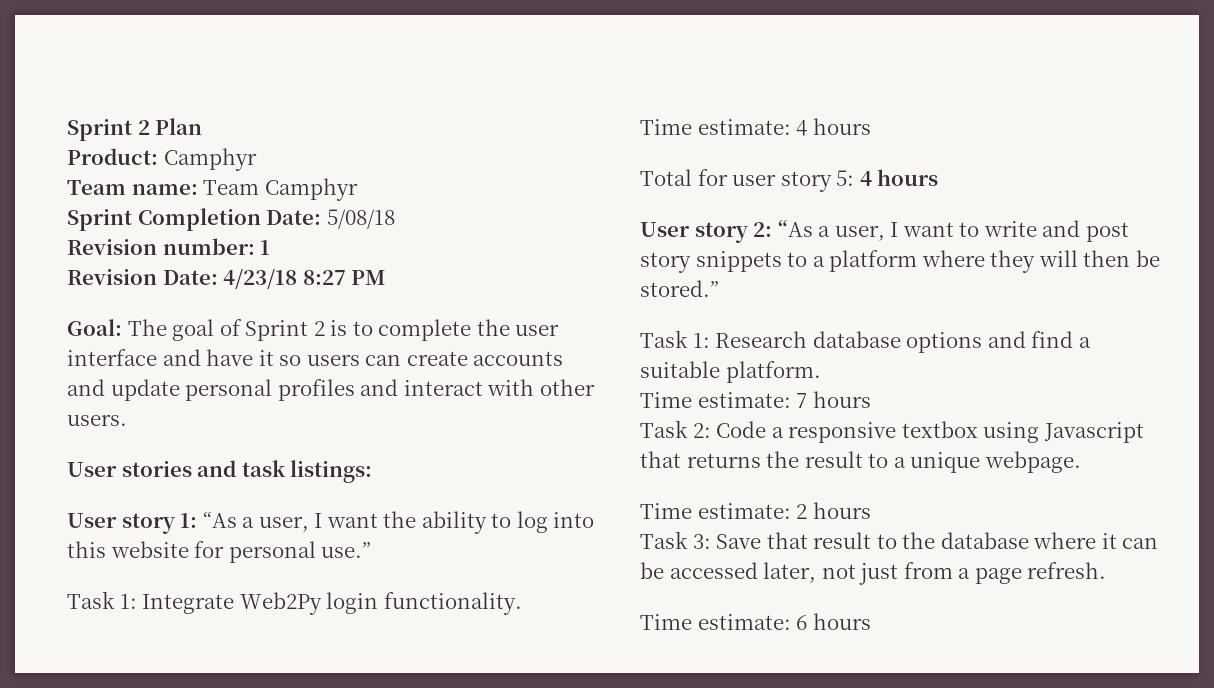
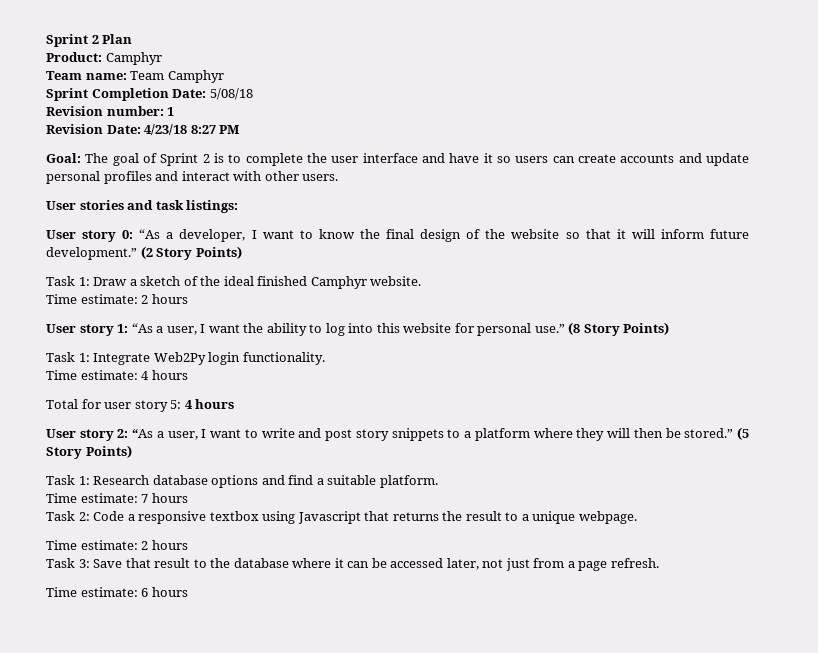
+ User story 0: “As a developer, I want to know the final design of the website so that it will inform future development.” (2 Story Points)
+ Task 1: Draw a sketch of the ideal finished Camphyr website.
+ Time estimate: 2 hours
+ (8 Story Points)
+ (5 Story Points)

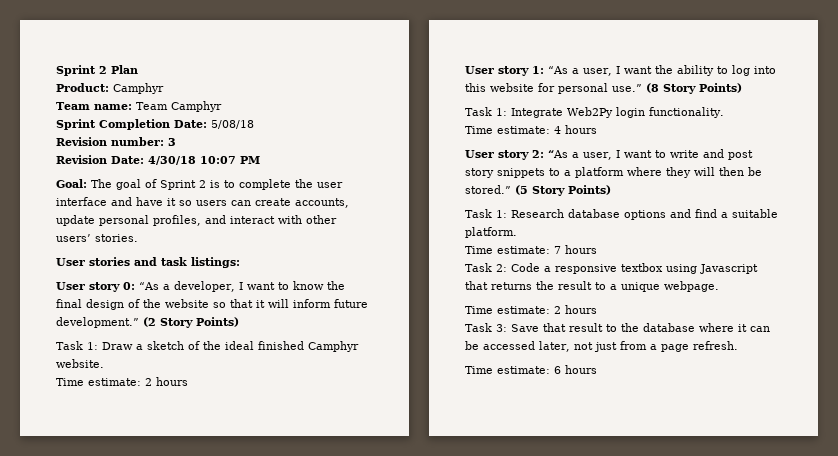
- Revision number: 1
+ Revision number: 3
- Revision Date: 4/23/18 8:27 PM
+ Revision Date: 4/30/18 10:07 PM
- Goal: The goal of Sprint 2 is to complete the user interface and have it so users can create accounts and update personal profiles and interact with other users.
+ Goal: The goal of Sprint 2 is to complete the user interface and have it so users can create accounts, update personal profiles, and interact with other users’ stories.
- Total for user story 5: 4 hours

